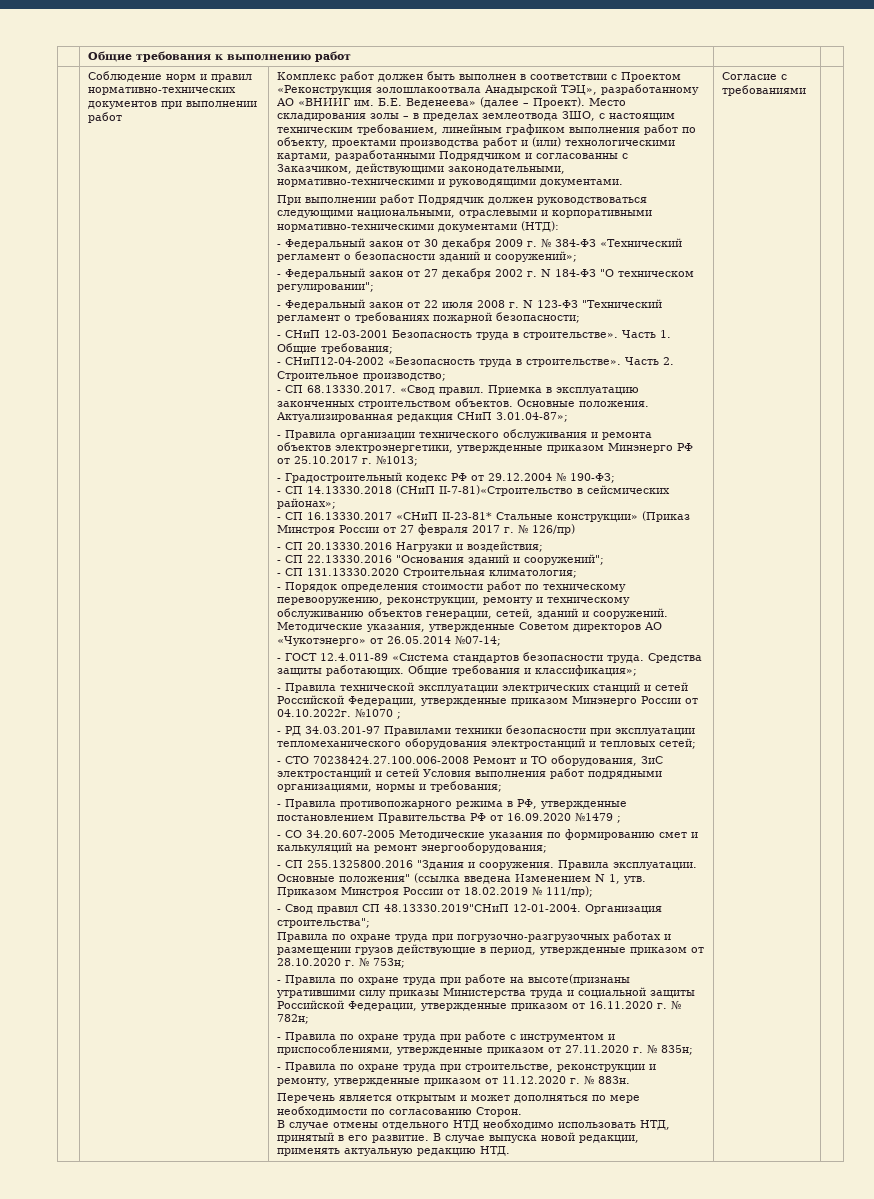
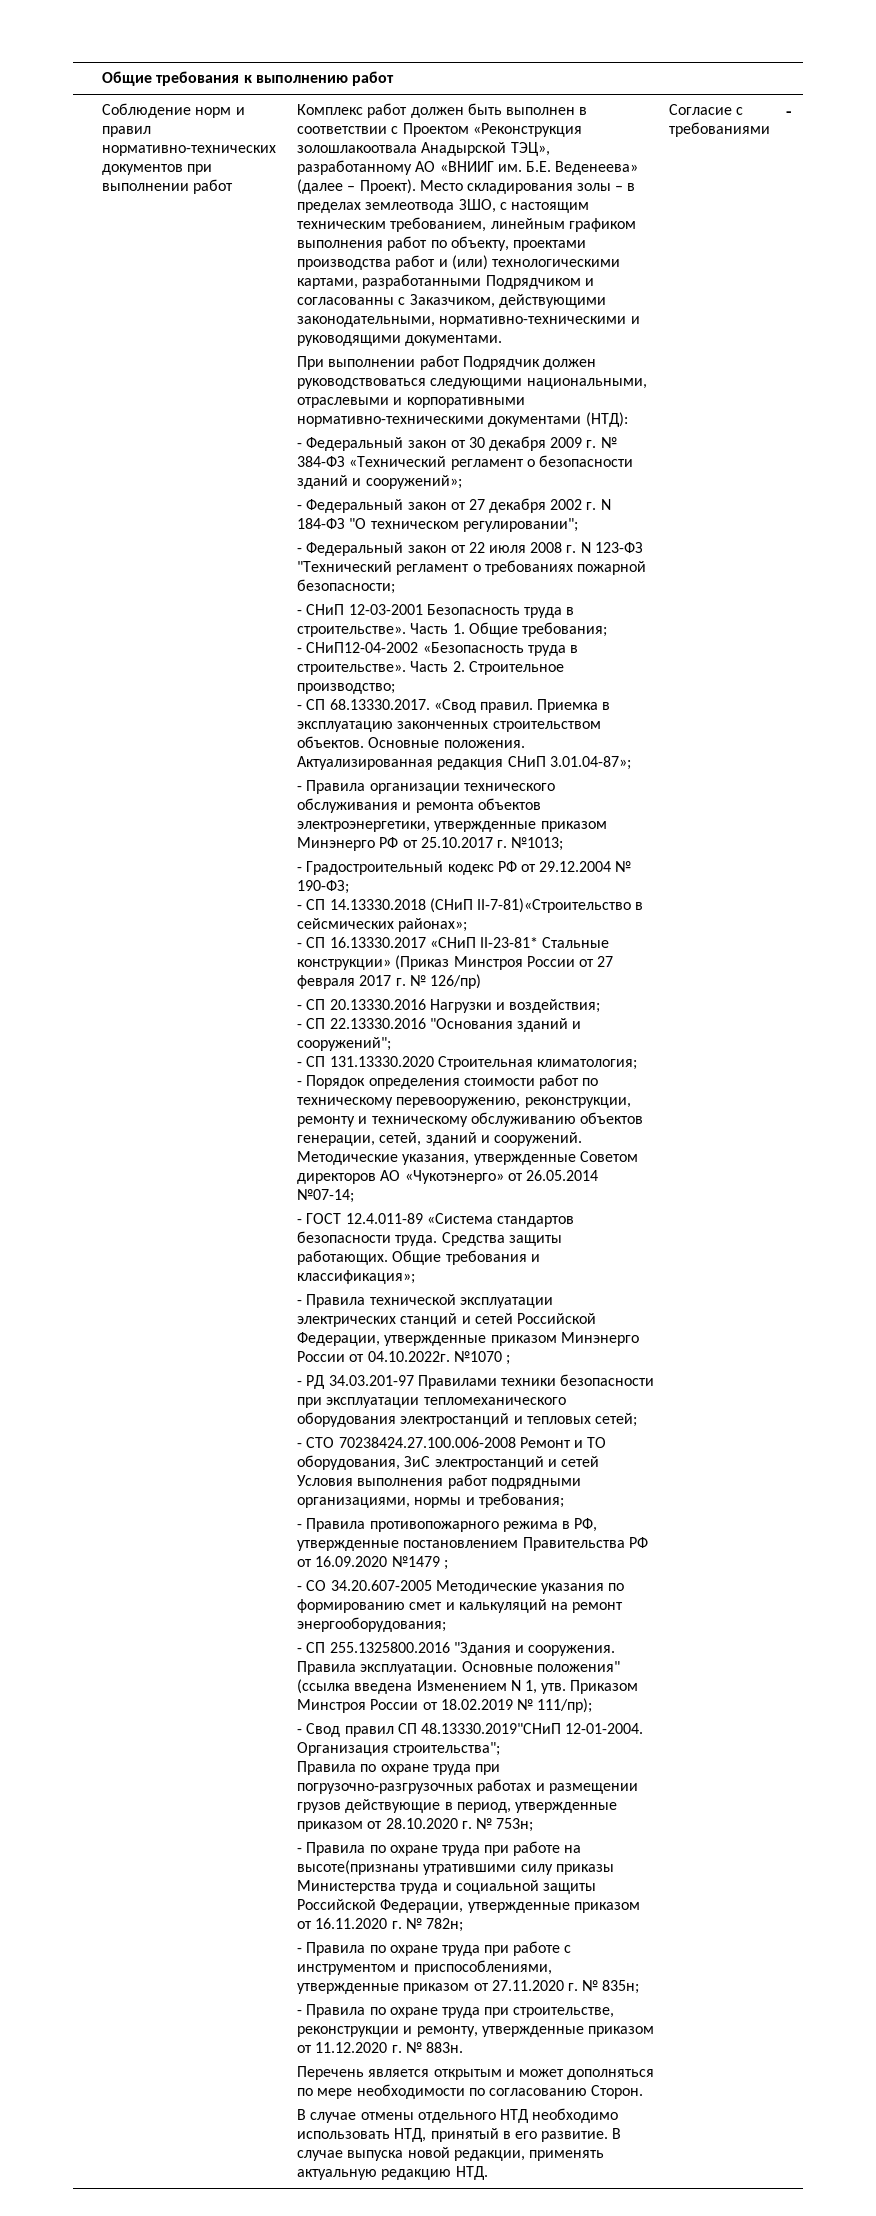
- Согласие с требованиями
+ Согласие с требованиями | -

